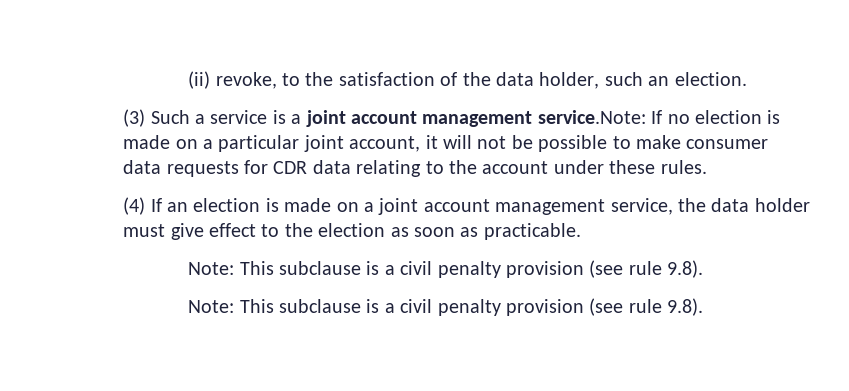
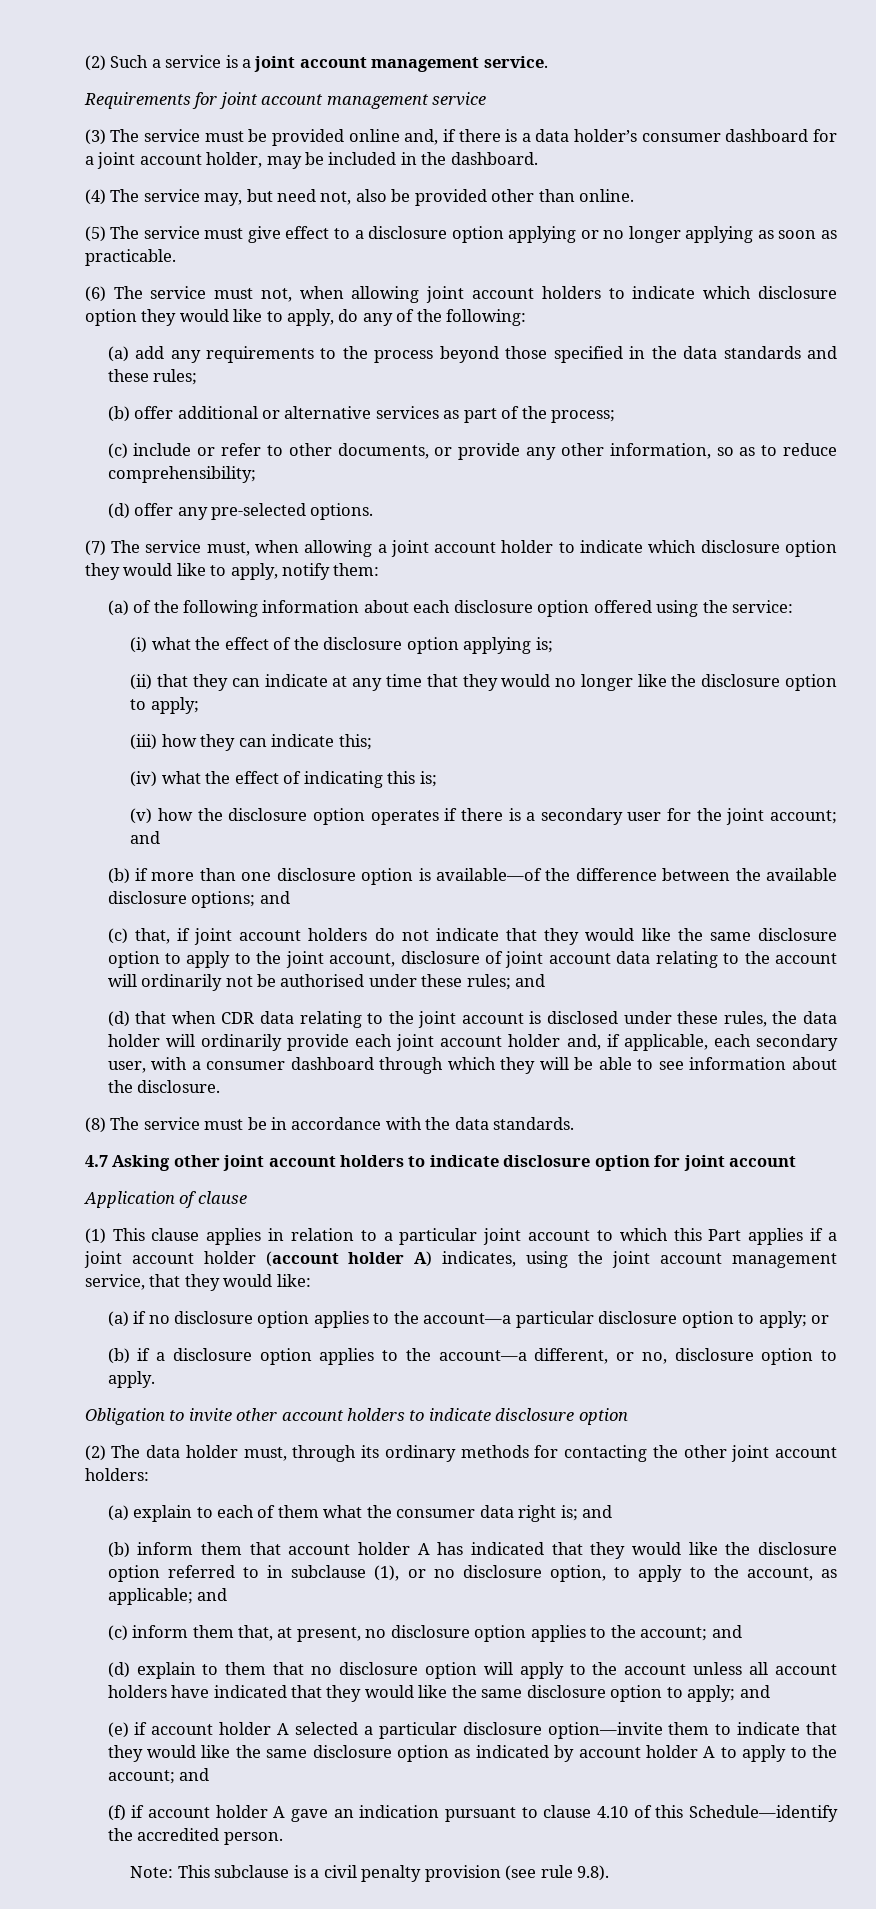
- (ii) revoke, to the satisfaction of the data holder, such an election.
- (3) Such a service is a joint account management service.Note: If no election is made on a particular joint account, it will not be possible to make consumer data requests for CDR data relating to the account under these rules.
- (4) If an election is made on a joint account management service, the data holder must give effect to the election as soon as practicable.
- Note: This subclause is a civil penalty provision (see rule 9.8).
+ (2) Such a service is a joint account management service.
+ Requirements for joint account management service
+ (3) The service must be provided online and, if there is a data holder’s consumer dashboard for a joint account holder, may be included in the dashboard.
+ (4) The service may, but need not, also be provided other than online.
+ (5) The service must give effect to a disclosure option applying or no longer applying as soon as practicable.
+ (6) The service must not, when allowing joint account holders to indicate which disclosure option they would like to apply, do any of the following:
+ (a) add any requirements to the process beyond those specified in the data standards and these rules;
+ (b) offer additional or alternative services as part of the process;
+ (c) include or refer to other documents, or provide any other information, so as to reduce comprehensibility;
+ (d) offer any pre-selected options.
+ (7) The service must, when allowing a joint account holder to indicate which disclosure option they would like to apply, notify them:
+ (a) of the following information about each disclosure option offered using the service:
+ (i) what the effect of the disclosure option applying is;
+ (ii) that they can indicate at any time that they would no longer like the disclosure option to apply;
+ (iii) how they can indicate this;
+ (iv) what the effect of indicating this is;
+ (v) how the disclosure option operates if there is a secondary user for the joint account; and
+ (b) if more than one disclosure option is available―of the difference between the available disclosure options; and
+ (c) that, if joint account holders do not indicate that they would like the same disclosure option to apply to the joint account, disclosure of joint account data relating to the account will ordinarily not be authorised under these rules; and
+ (d) that when CDR data relating to the joint account is disclosed under these rules, the data holder will ordinarily provide each joint account holder and, if applicable, each secondary user, with a consumer dashboard through which they will be able to see information about the disclosure.
+ (8) The service must be in accordance with the data standards.
+ 4.7 Asking other joint account holders to indicate disclosure option for joint account
+ Application of clause
+ (1) This clause applies in relation to a particular joint account to which this Part applies if a joint account holder (account holder A) indicates, using the joint account management service, that they would like:
+ (a) if no disclosure option applies to the account―a particular disclosure option to apply; or
+ (b) if a disclosure option applies to the account―a different, or no, disclosure option to apply.
+ Obligation to invite other account holders to indicate disclosure option
+ (2) The data holder must, through its ordinary methods for contacting the other joint account holders:
+ (a) explain to each of them what the consumer data right is; and
+ (b) inform them that account holder A has indicated that they would like the disclosure option referred to in subclause (1), or no disclosure option, to apply to the account, as applicable; and
+ (c) inform them that, at present, no disclosure option applies to the account; and
+ (d) explain to them that no disclosure option will apply to the account unless all account holders have indicated that they would like the same disclosure option to apply; and
+ (e) if account holder A selected a particular disclosure option―invite them to indicate that they would like the same disclosure option as indicated by account holder A to apply to the account; and
+ (f) if account holder A gave an indication pursuant to clause 4.10 of this Schedule—identify the accredited person.

